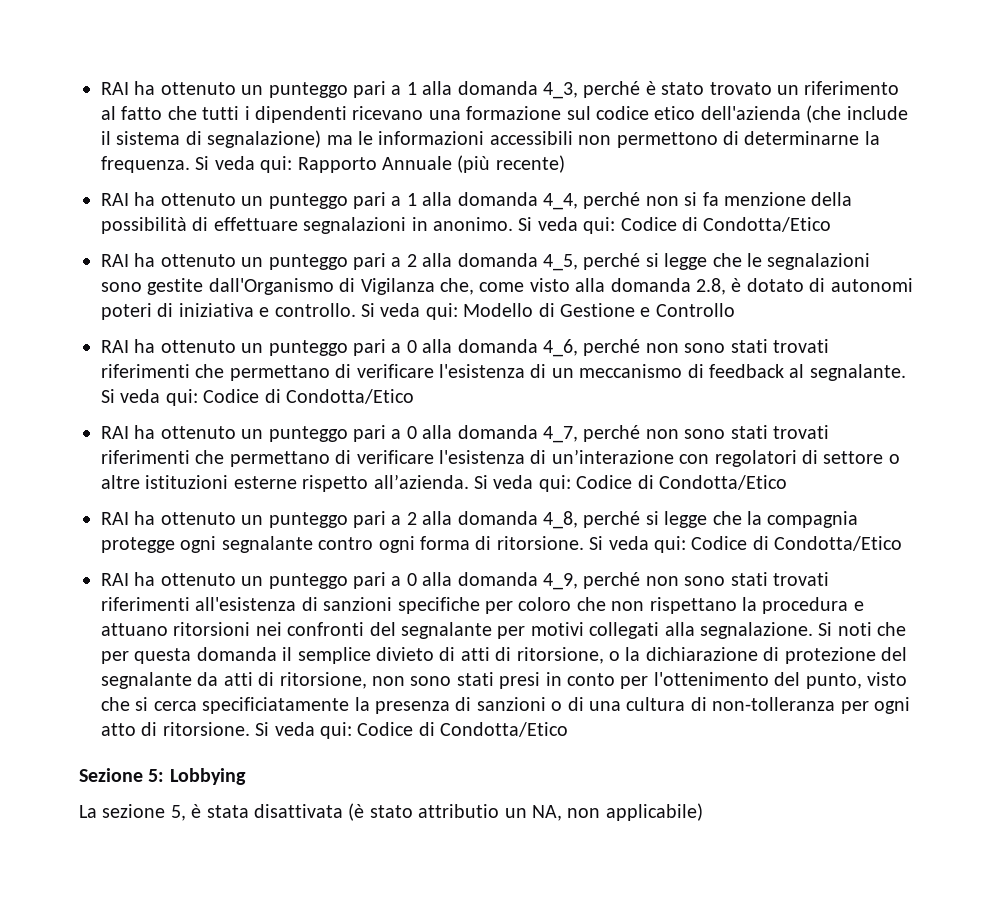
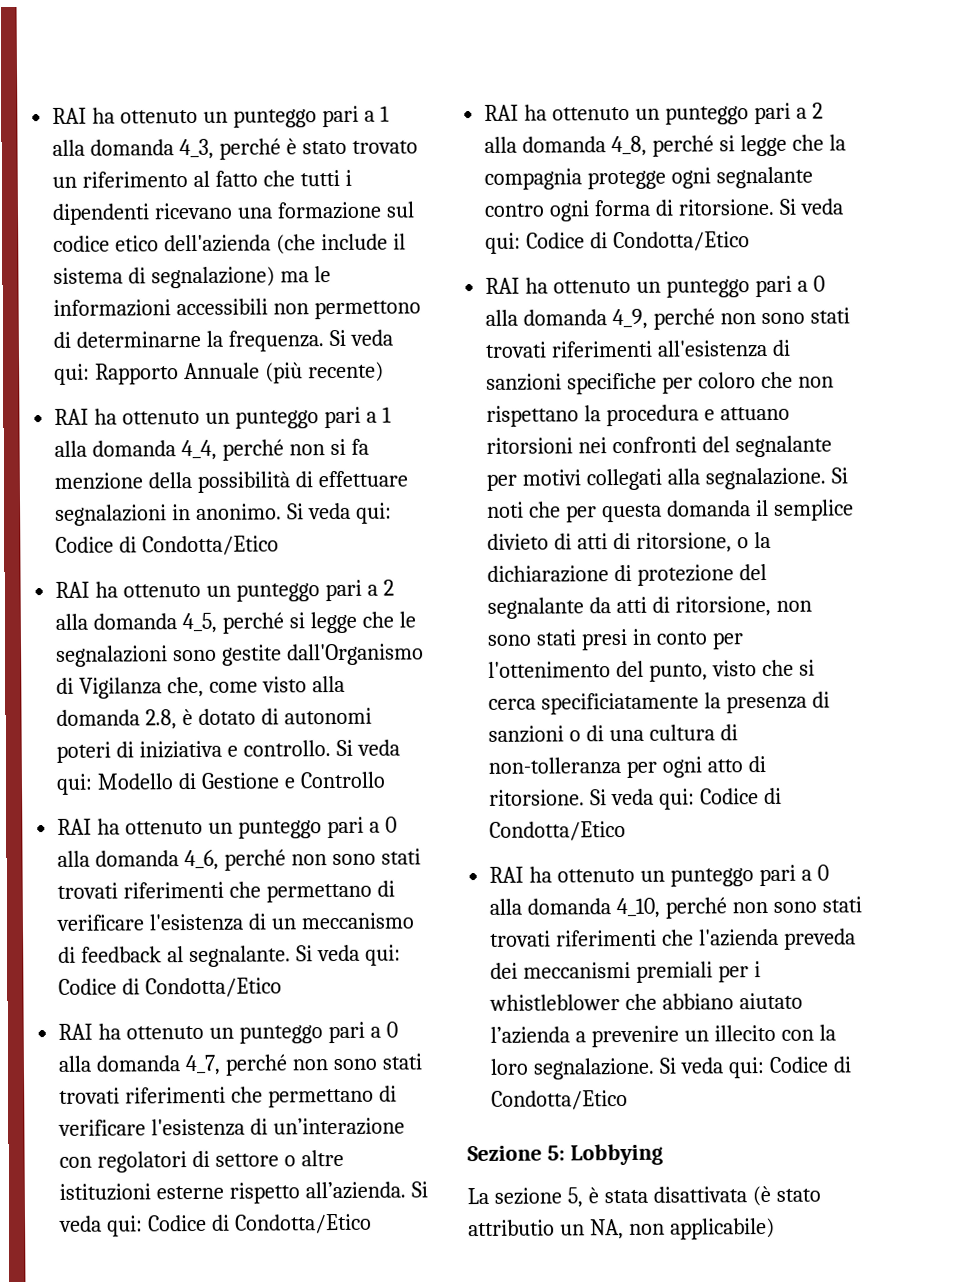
+ RAI ha ottenuto un punteggo pari a 0 alla domanda 4_10, perché non sono stati trovati riferimenti che l'azienda preveda dei meccanismi premiali per i whistleblower che abbiano aiutato l’azienda a prevenire un illecito con la loro segnalazione. Si veda qui: Codice di Condotta/Etico

